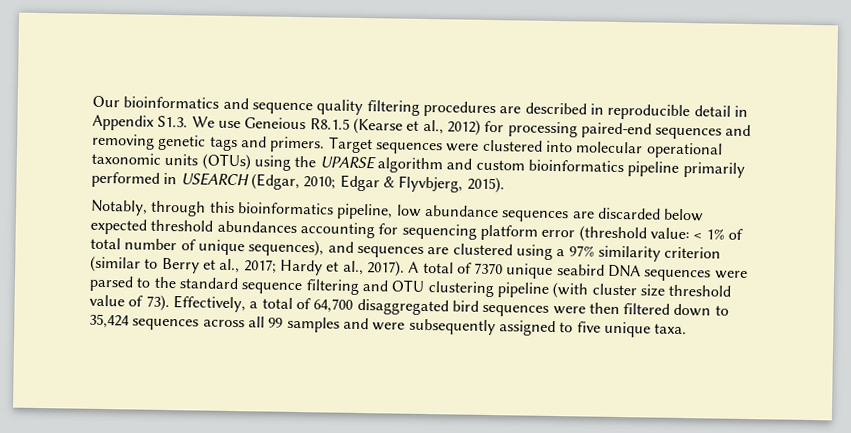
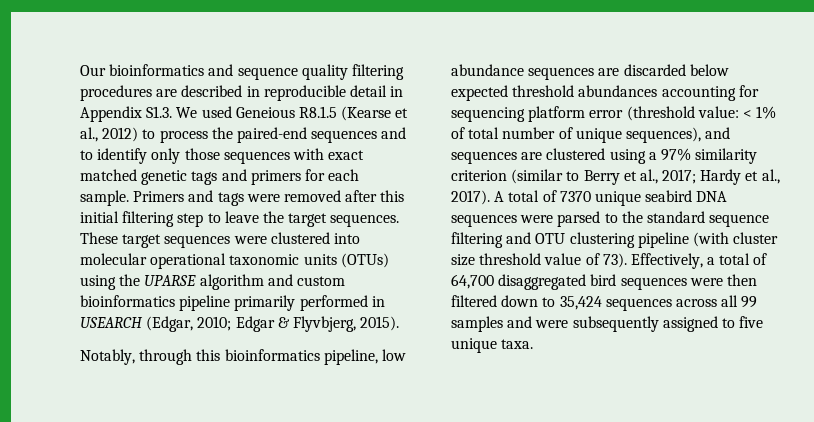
- Our bioinformatics and sequence quality filtering procedures are described in reproducible detail in Appendix S1.3. We use Geneious R8.1.5 (Kearse et al., 2012) for processing paired-end sequences and removing genetic tags and primers. Target sequences were clustered into molecular operational taxonomic units (OTUs) using the UPARSE algorithm and custom bioinformatics pipeline primarily performed in USEARCH (Edgar, 2010; Edgar & Flyvbjerg, 2015).
+ Our bioinformatics and sequence quality filtering procedures are described in reproducible detail in Appendix S1.3. We used Geneious R8.1.5 (Kearse et al., 2012) to process the paired-end sequences and to identify only those sequences with exact matched genetic tags and primers for each sample. Primers and tags were removed after this initial filtering step to leave the target sequences. These target sequences were clustered into molecular operational taxonomic units (OTUs) using the UPARSE algorithm and custom bioinformatics pipeline primarily performed in USEARCH (Edgar, 2010; Edgar & Flyvbjerg, 2015).

